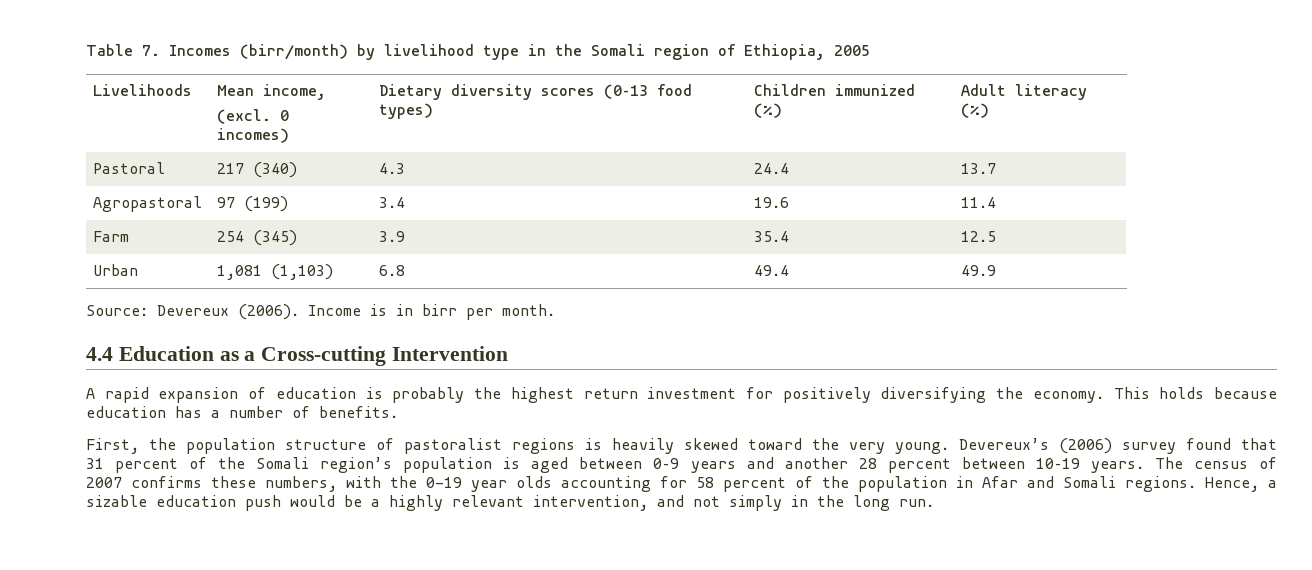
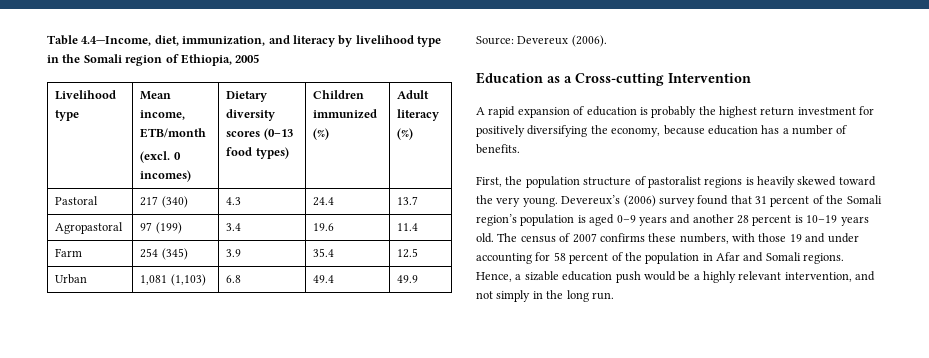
- Table 7. Incomes (birr/month) by livelihood type in the Somali region of Ethiopia, 2005
+ Table 4.4—Income, diet, immunization, and literacy by livelihood type in the Somali region of Ethiopia, 2005
- Livelihoods | Mean income,
+ Livelihood type | Mean income, ETB/month
- Source: Devereux (2006). Income is in birr per month.
- 4.4 Education as a Cross-cutting Intervention
+ Source: Devereux (2006).
+ Education as a Cross-cutting Intervention
- A rapid expansion of education is probably the highest return investment for positively diversifying the economy. This holds because education has a number of benefits.
+ A rapid expansion of education is probably the highest return investment for positively diversifying the economy, because education has a number of benefits.
- Devereux’s (2006) survey found that 31 percent of the Somali region’s population is aged between 0–9 years and another 28 percent between 10–19 years.
+ Devereux’s (2006) survey found that 31 percent of the Somali region’s population is aged 0–9 years and another 28 percent is 10–19 years old.
- The census of 2007 confirms these numbers, with the 0-19 year olds accounting for 58 percent of the population in Afar and Somali regions.
+ The census of 2007 confirms these numbers, with those 19 and under accounting for 58 percent of the population in Afar and Somali regions.

